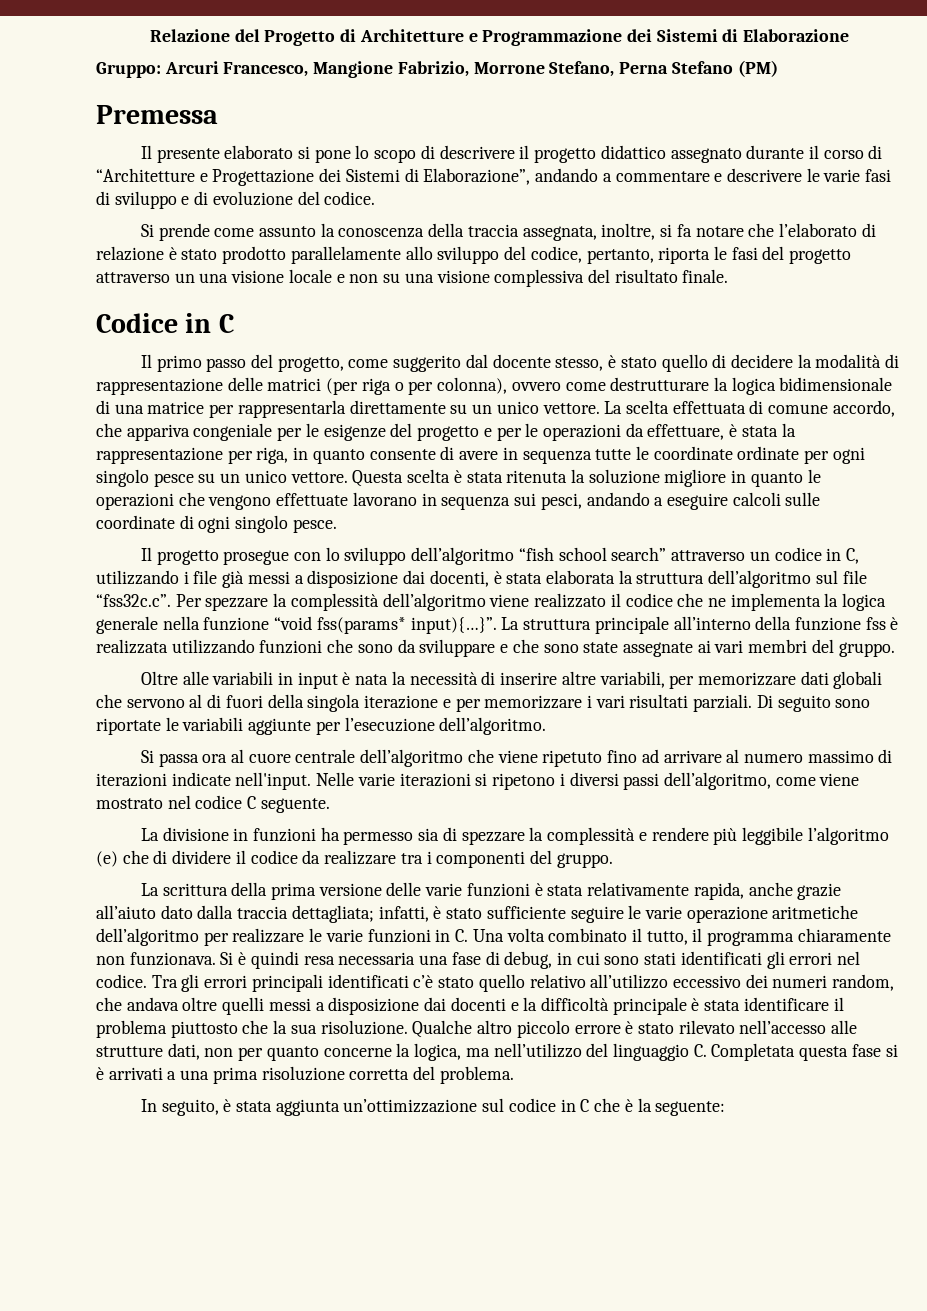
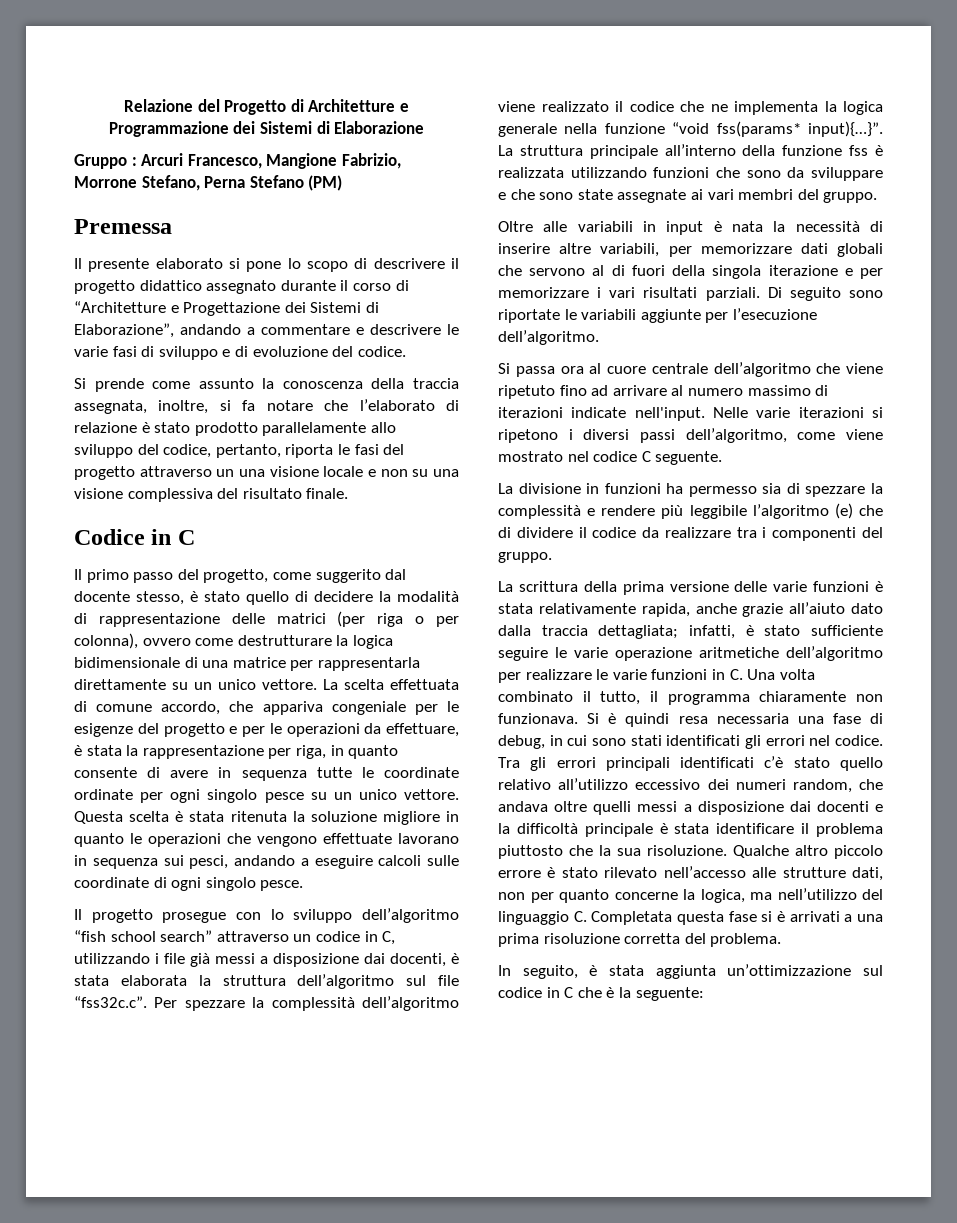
- Gruppo: Arcuri Francesco, Mangione Fabrizio, Morrone Stefano, Perna Stefano (PM)
+ Gruppo : Arcuri Francesco, Mangione Fabrizio, Morrone Stefano, Perna Stefano (PM)

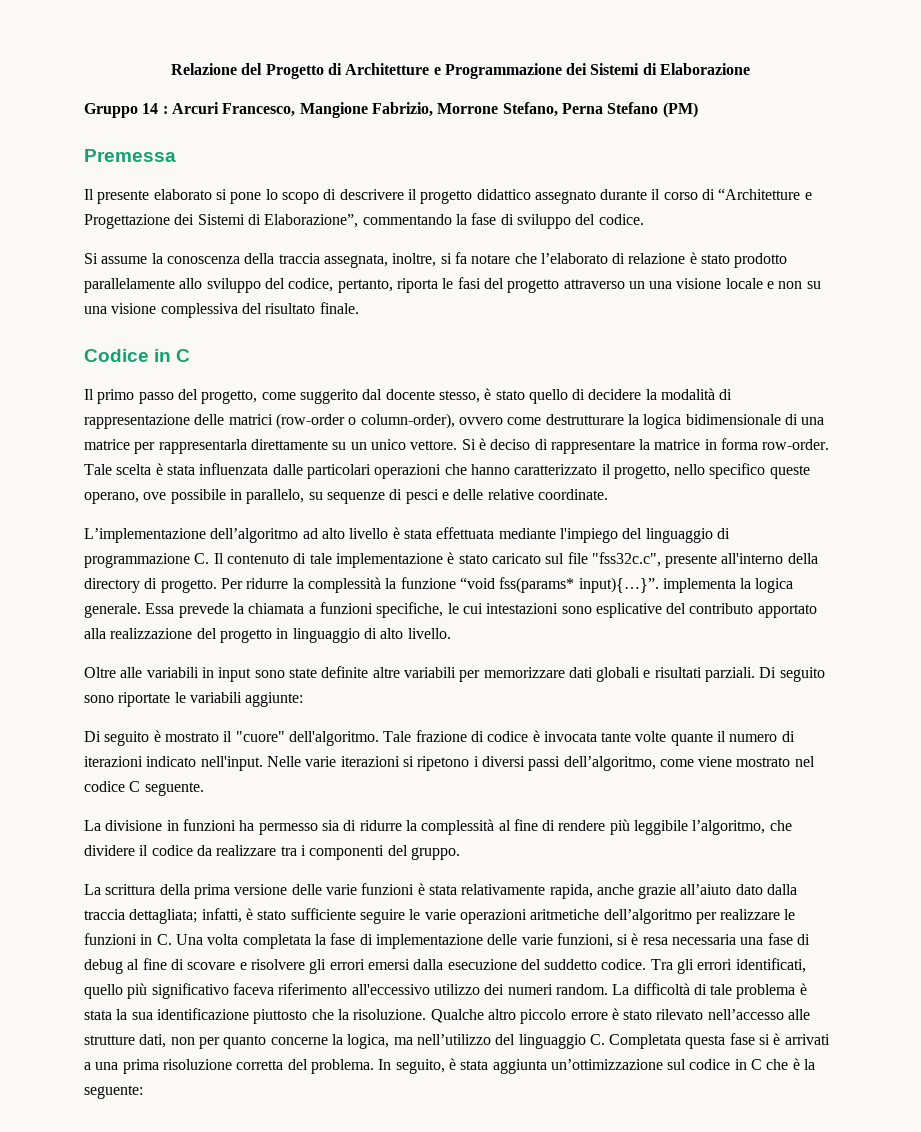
- Gruppo : Arcuri Francesco, Mangione Fabrizio, Morrone Stefano, Perna Stefano (PM)
+ Gruppo 14 : Arcuri Francesco, Mangione Fabrizio, Morrone Stefano, Perna Stefano (PM)
- Il presente elaborato si pone lo scopo di descrivere il progetto didattico assegnato durante il corso di “Architetture e Progettazione dei Sistemi di Elaborazione”, andando a commentare e descrivere le varie fasi di sviluppo e di evoluzione del codice.
+ Il presente elaborato si pone lo scopo di descrivere il progetto didattico assegnato durante il corso di “Architetture e Progettazione dei Sistemi di Elaborazione”, commentando la fase di sviluppo del codice.
- Si prende come assunto la conoscenza della traccia assegnata, inoltre, si fa notare che l’elaborato di relazione è stato prodotto parallelamente allo sviluppo del codice, pertanto, riporta le fasi del progetto attraverso un una visione locale e non su una visione complessiva del risultato finale.
+ Si assume la conoscenza della traccia assegnata, inoltre, si fa notare che l’elaborato di relazione è stato prodotto parallelamente allo sviluppo del codice, pertanto, riporta le fasi del progetto attraverso un una visione locale e non su una visione complessiva del risultato finale.
- Il primo passo del progetto, come suggerito dal docente stesso, è stato quello di decidere la modalità di rappresentazione delle matrici (per riga o per colonna), ovvero come destrutturare la logica bidimensionale di una matrice per rappresentarla direttamente su un unico vettore.
+ Il primo passo del progetto, come suggerito dal docente stesso, è stato quello di decidere la modalità di rappresentazione delle matrici (row-order o column-order), ovvero come destrutturare la logica bidimensionale di una matrice per rappresentarla direttamente su un unico vettore.
- La scelta effettuata di comune accordo, che appariva congeniale per le esigenze del progetto e per le operazioni da effettuare, è stata la rappresentazione per riga, in quanto consente di avere in sequenza tutte le coordinate ordinate per ogni singolo pesce su un unico vettore. Questa scelta è stata ritenuta la soluzione migliore in quanto le operazioni che vengono effettuate lavorano in sequenza sui pesci, andando a eseguire calcoli sulle coordinate di ogni singolo pesce.
- Il progetto prosegue con lo sviluppo dell’algoritmo “fish school search” attraverso un codice in C, utilizzando i file già messi a disposizione dai docenti, è stata elaborata la struttura dell’algoritmo sul file “fss32c.c”. Per spezzare la complessità dell’algoritmo viene realizzato il codice che ne implementa la logica generale nella funzione “void fss(params* input){…}”. La struttura principale all’interno della funzione fss è realizzata utilizzando funzioni che sono da sviluppare e che sono state assegnate ai vari membri del gruppo.
+ Si è deciso di rappresentare la matrice in forma row-order. Tale scelta è stata influenzata dalle particolari operazioni che hanno caratterizzato il progetto, nello specifico queste operano, ove possibile in parallelo, su sequenze di pesci e delle relative coordinate.
+ L’implementazione dell’algoritmo ad alto livello è stata effettuata mediante l'impiego del linguaggio di programmazione C. Il contenuto di tale implementazione è stato caricato sul file "fss32c.c", presente all'interno della directory di progetto. Per ridurre la complessità la funzione “void fss(params* input){…}”. implementa la logica generale. Essa prevede la chiamata a funzioni specifiche, le cui intestazioni sono esplicative del contributo apportato alla realizzazione del progetto in linguaggio di alto livello.
- Oltre alle variabili in input è nata la necessità di inserire altre variabili, per memorizzare dati globali che servono al di fuori della singola iterazione e per memorizzare i vari risultati parziali.
+ Oltre alle variabili in input sono state definite altre variabili per memorizzare dati globali e risultati parziali.
- Di seguito sono riportate le variabili aggiunte per l’esecuzione dell’algoritmo.
- Si passa ora al cuore centrale dell’algoritmo che viene ripetuto fino ad arrivare al numero massimo di iterazioni indicate nell'input.
+ Di seguito sono riportate le variabili aggiunte:
+ Di seguito è mostrato il "cuore" dell'algoritmo. Tale frazione di codice è invocata tante volte quante il numero di iterazioni indicato nell'input.
- La divisione in funzioni ha permesso sia di spezzare la complessità e rendere più leggibile l’algoritmo (e) che di dividere il codice da realizzare tra i componenti del gruppo.
+ La divisione in funzioni ha permesso sia di ridurre la complessità al fine di rendere più leggibile l’algoritmo, che dividere il codice da realizzare tra i componenti del gruppo.
- La scrittura della prima versione delle varie funzioni è stata relativamente rapida, anche grazie all’aiuto dato dalla traccia dettagliata; infatti, è stato sufficiente seguire le varie operazione aritmetiche dell’algoritmo per realizzare le varie funzioni in C. Una volta combinato il tutto, il programma chiaramente non funzionava. Si è quindi resa necessaria una fase di debug, in cui sono stati identificati gli errori nel codice. Tra gli errori principali identificati c’è stato quello relativo all’utilizzo eccessivo dei numeri random, che andava oltre quelli messi a disposizione dai docenti e la difficoltà principale è stata identificare il problema piuttosto che la sua risoluzione.
+ La scrittura della prima versione delle varie funzioni è stata relativamente rapida, anche grazie all’aiuto dato dalla traccia dettagliata; infatti, è stato sufficiente seguire le varie operazioni aritmetiche dell’algoritmo per realizzare le funzioni in C. Una volta completata la fase di implementazione delle varie funzioni, si è resa necessaria una fase di debug al fine di scovare e risolvere gli errori emersi dalla esecuzione del suddetto codice. Tra gli errori identificati, quello più significativo faceva riferimento all'eccessivo utilizzo dei numeri random. La difficoltà di tale problema è stata la sua identificazione piuttosto che la risoluzione.
- Qualche altro piccolo errore è stato rilevato nell’accesso alle strutture dati, non per quanto concerne la logica, ma nell’utilizzo del linguaggio C. Completata questa fase si è arrivati a una prima risoluzione corretta del problema.
- In seguito, è stata aggiunta un’ottimizzazione sul codice in C che è la seguente:
+ Qualche altro piccolo errore è stato rilevato nell’accesso alle strutture dati, non per quanto concerne la logica, ma nell’utilizzo del linguaggio C. Completata questa fase si è arrivati a una prima risoluzione corretta del problema. In seguito, è stata aggiunta un’ottimizzazione sul codice in C che è la seguente:

